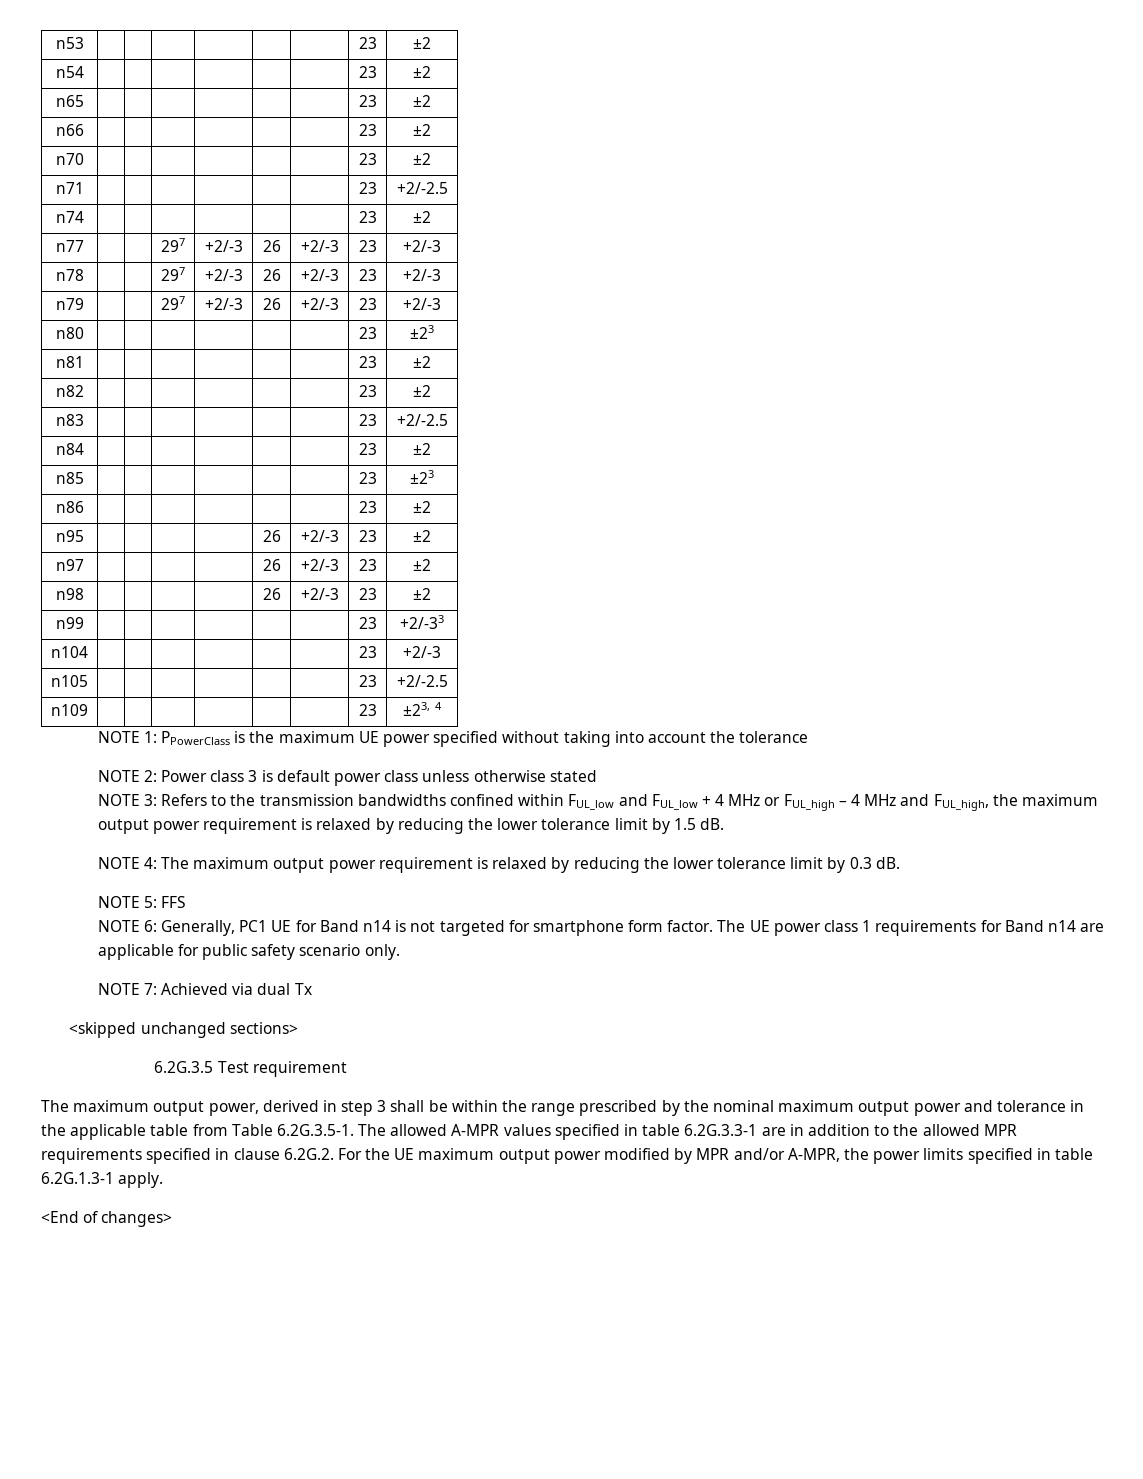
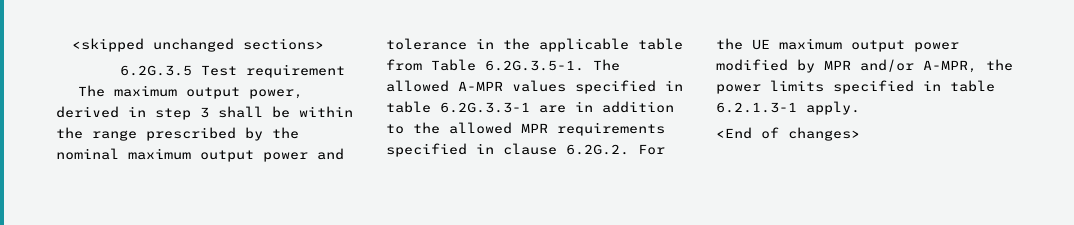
- n53 | | | | | | | 23 | ±2
- n54 | | | | | | | 23 | ±2
- n65 | | | | | | | 23 | ±2
- n66 | | | | | | | 23 | ±2
- n70 | | | | | | | 23 | ±2
- n71 | | | | | | | 23 | +2/-2.5
- n74 | | | | | | | 23 | ±2
- n77 | | | 297 | +2/-3 | 26 | +2/-3 | 23 | +2/-3
- n78 | | | 297 | +2/-3 | 26 | +2/-3 | 23 | +2/-3
- n79 | | | 297 | +2/-3 | 26 | +2/-3 | 23 | +2/-3
- n80 | | | | | | | 23 | ±23
- n81 | | | | | | | 23 | ±2
- n82 | | | | | | | 23 | ±2
- n83 | | | | | | | 23 | +2/-2.5
- n84 | | | | | | | 23 | ±2
- n85 | | | | | | | 23 | ±23
- n86 | | | | | | | 23 | ±2
- n95 | | | | | 26 | +2/-3 | 23 | ±2
- n97 | | | | | 26 | +2/-3 | 23 | ±2
- n98 | | | | | 26 | +2/-3 | 23 | ±2
- n99 | | | | | | | 23 | +2/-33
- n104 | | | | | | | 23 | +2/-3
- n105 | | | | | | | 23 | +2/-2.5
- n109 | | | | | | | 23 | ±23, 4
- NOTE 1: PPowerClass is the maximum UE power specified without taking into account the tolerance
- NOTE 2: Power class 3 is default power class unless otherwise stated
- NOTE 3: Refers to the transmission bandwidths confined within FUL_low and FUL_low + 4 MHz or FUL_high – 4 MHz and FUL_high, the maximum output power requirement is relaxed by reducing the lower tolerance limit by 1.5 dB.
- NOTE 4: The maximum output power requirement is relaxed by reducing the lower tolerance limit by 0.3 dB.
- NOTE 5: FFS
- NOTE 6: Generally, PC1 UE for Band n14 is not targeted for smartphone form factor. The UE power class 1 requirements for Band n14 are applicable for public safety scenario only.
- NOTE 7: Achieved via dual Tx
- The maximum output power, derived in step 3 shall be within the range prescribed by the nominal maximum output power and tolerance in the applicable table from Table 6.2G.3.5-1. The allowed A-MPR values specified in table 6.2G.3.3-1 are in addition to the allowed MPR requirements specified in clause 6.2G.2. For the UE maximum output power modified by MPR and/or A-MPR, the power limits specified in table 6.2G.1.3-1 apply.
+ The maximum output power, derived in step 3 shall be within the range prescribed by the nominal maximum output power and tolerance in the applicable table from Table 6.2G.3.5-1. The allowed A-MPR values specified in table 6.2G.3.3-1 are in addition to the allowed MPR requirements specified in clause 6.2G.2. For the UE maximum output power modified by MPR and/or A-MPR, the power limits specified in table 6.2.1.3-1 apply.

